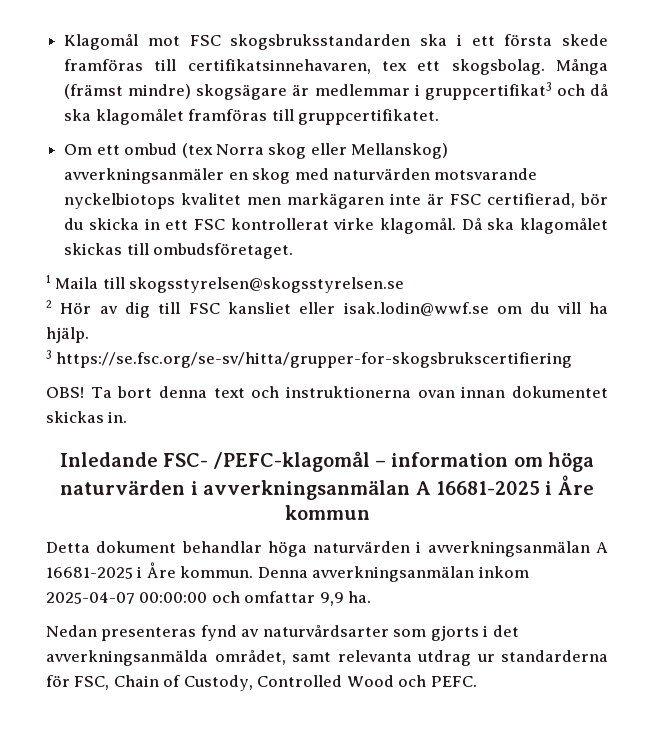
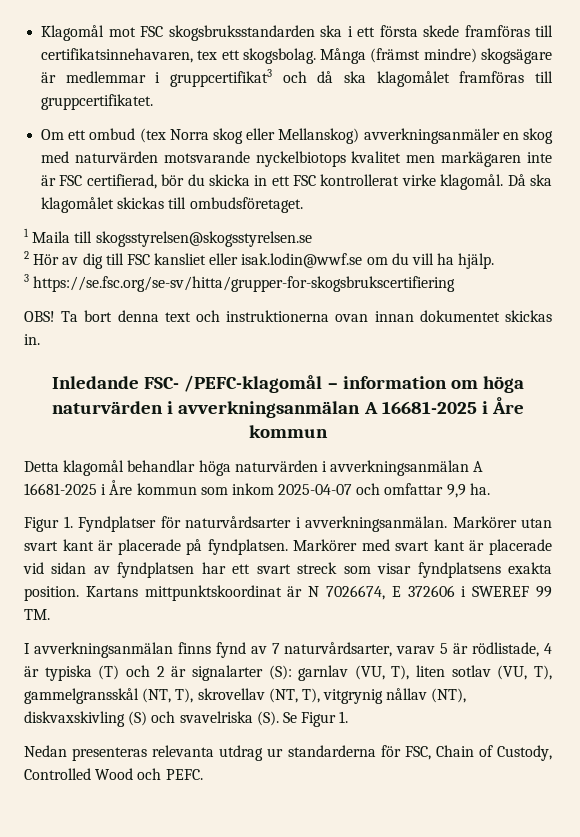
- Detta dokument behandlar höga naturvärden i avverkningsanmälan A 16681-2025 i Åre kommun. Denna avverkningsanmälan inkom 2025-04-07 00:00:00 och omfattar 9,9 ha.
+ Detta klagomål behandlar höga naturvärden i avverkningsanmälan A 16681-2025 i Åre kommun som inkom 2025-04-07 och omfattar 9,9 ha.
- Nedan presenteras fynd av naturvårdsarter som gjorts i det avverkningsanmälda området, samt relevanta utdrag ur standarderna för FSC, Chain of Custody, Controlled Wood och PEFC.
+ Figur 1. Fyndplatser för naturvårdsarter i avverkningsanmälan. Markörer utan svart kant är placerade på fyndplatsen. Markörer med svart kant är placerade vid sidan av fyndplatsen har ett svart streck som visar fyndplatsens exakta position. Kartans mittpunktskoordinat är N 7026674, E 372606 i SWEREF 99 TM.
+ I avverkningsanmälan finns fynd av 7 naturvårdsarter, varav 5 är rödlistade, 4 är typiska (T) och 2 är signalarter (S): garnlav (VU, T), liten sotlav (VU, T), gammelgransskål (NT, T), skrovellav (NT, T), vitgrynig nållav (NT), diskvaxskivling (S) och svavelriska (S). Se Figur 1.
+ Nedan presenteras relevanta utdrag ur standarderna för FSC, Chain of Custody, Controlled Wood och PEFC.

